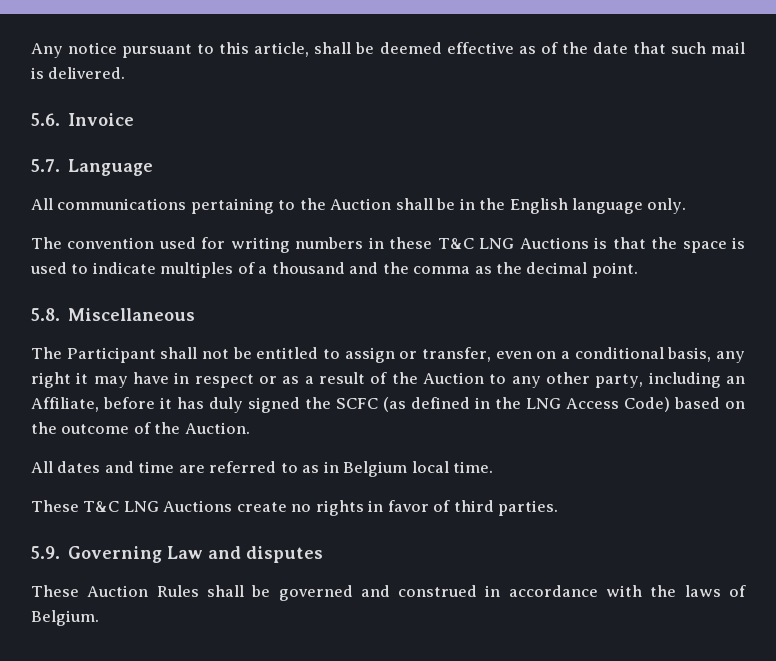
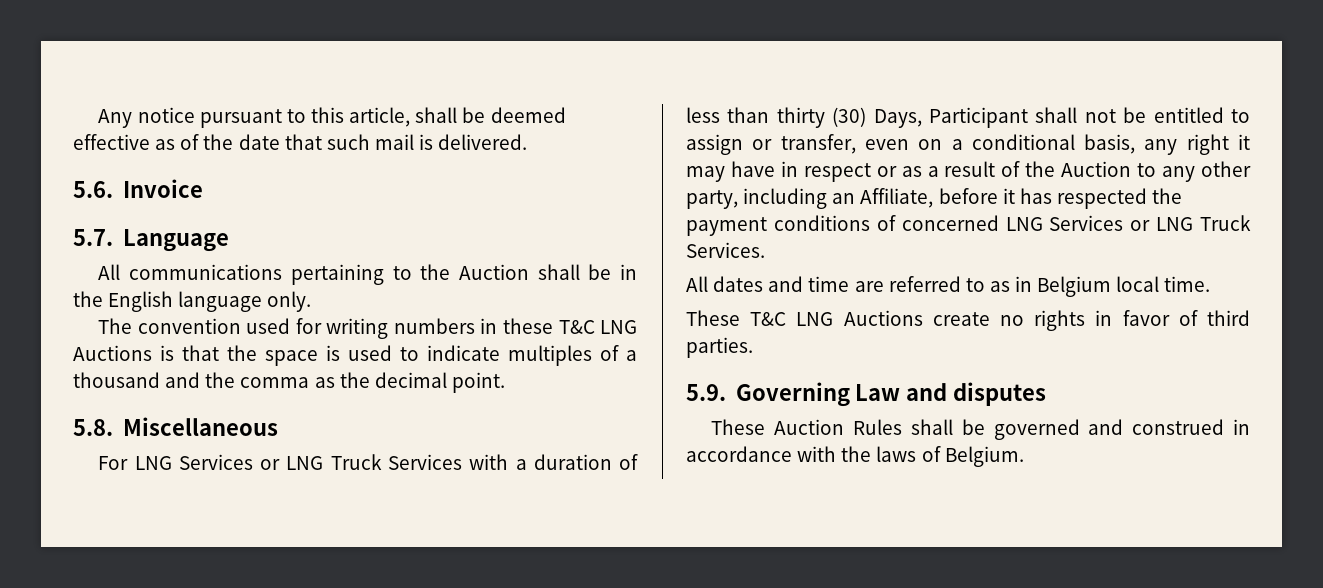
- The Participant shall not be entitled to assign or transfer, even on a conditional basis, any right it may have in respect or as a result of the Auction to any other party, including an Affiliate, before it has duly signed the SCFC (as defined in the LNG Access Code) based on the outcome of the Auction.
+ For LNG Services or LNG Truck Services with a duration of less than thirty (30) Days, Participant shall not be entitled to assign or transfer, even on a conditional basis, any right it may have in respect or as a result of the Auction to any other party, including an Affiliate, before it has respected the payment conditions of concerned LNG Services or LNG Truck Services.

